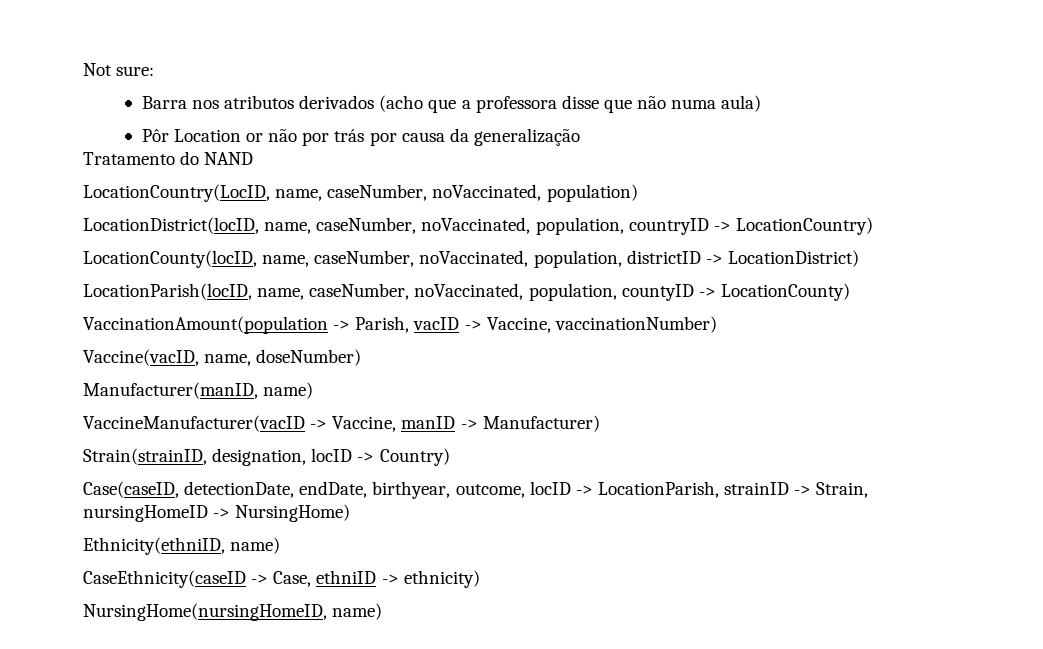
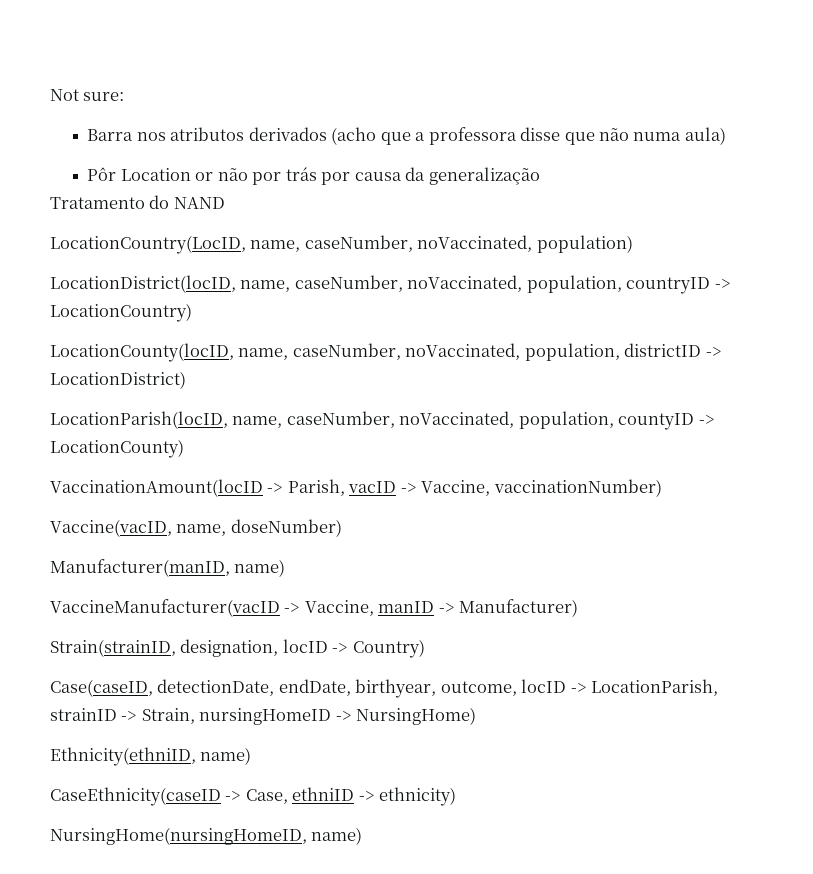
- VaccinationAmount(population -> Parish, vacID -> Vaccine, vaccinationNumber)
+ VaccinationAmount(locID -> Parish, vacID -> Vaccine, vaccinationNumber)

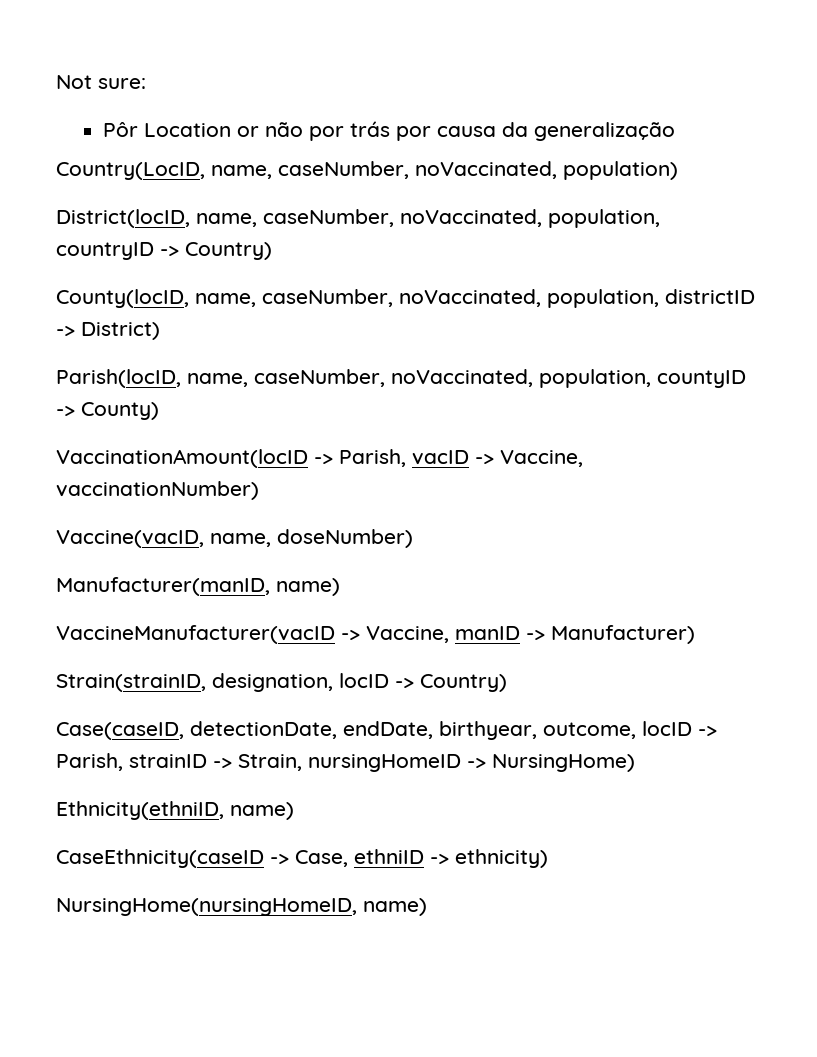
- Barra nos atributos derivados (acho que a professora disse que não numa aula)
- Tratamento do NAND
- LocationCountry(LocID, name, caseNumber, noVaccinated, population)
+ Country(LocID, name, caseNumber, noVaccinated, population)
- LocationDistrict(locID, name, caseNumber, noVaccinated, population, countryID -> LocationCountry)
- LocationCounty(locID, name, caseNumber, noVaccinated, population, districtID -> LocationDistrict)
- LocationParish(locID, name, caseNumber, noVaccinated, population, countyID -> LocationCounty)
+ District(locID, name, caseNumber, noVaccinated, population, countryID -> Country)
+ County(locID, name, caseNumber, noVaccinated, population, districtID -> District)
+ Parish(locID, name, caseNumber, noVaccinated, population, countyID -> County)
- Case(caseID, detectionDate, endDate, birthyear, outcome, locID -> LocationParish, strainID -> Strain, nursingHomeID -> NursingHome)
+ Case(caseID, detectionDate, endDate, birthyear, outcome, locID -> Parish, strainID -> Strain, nursingHomeID -> NursingHome)

